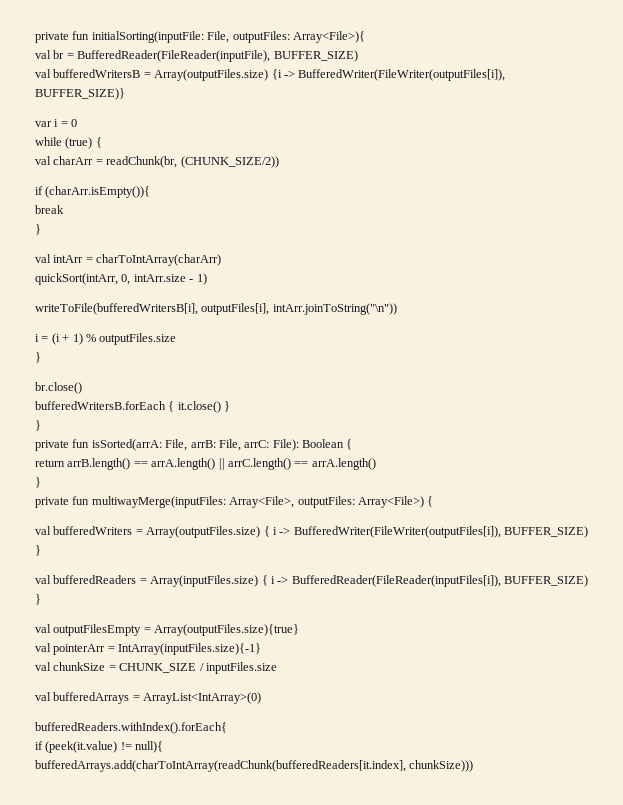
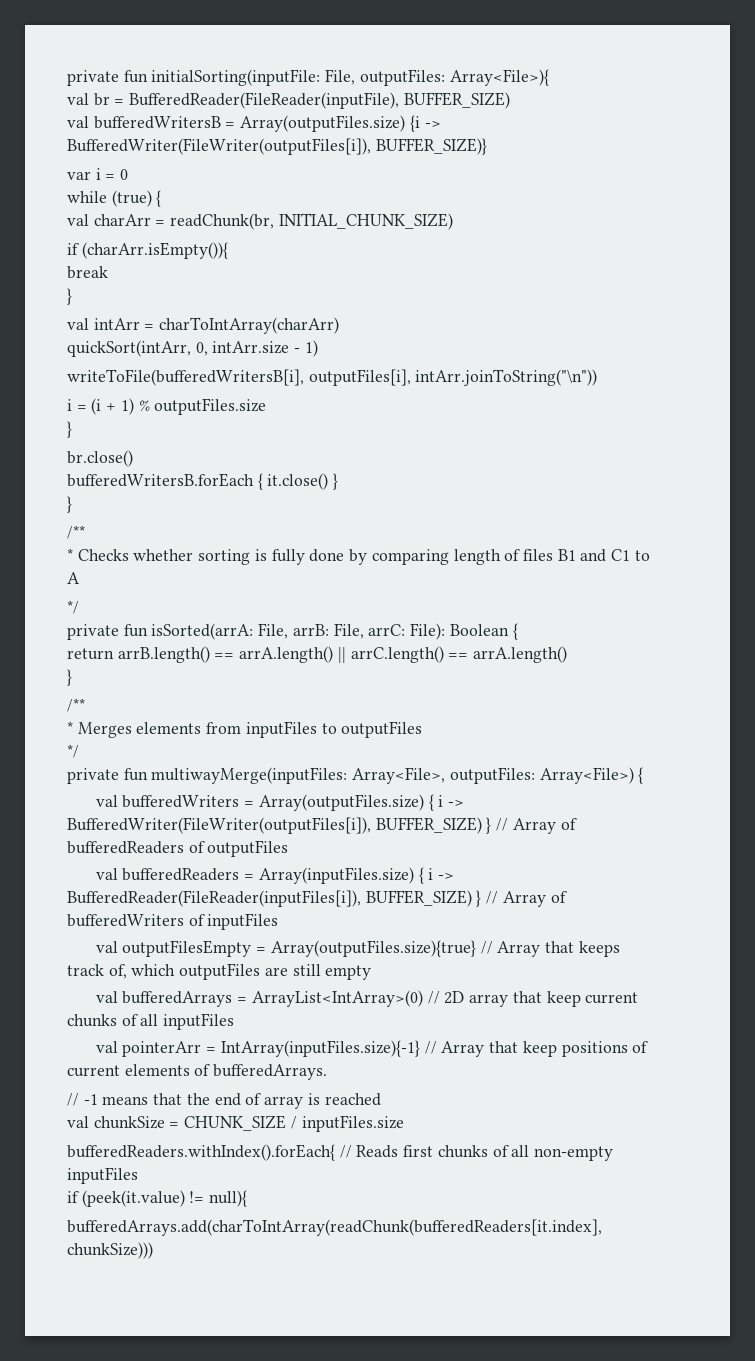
- val charArr = readChunk(br, (CHUNK_SIZE/2))
+ val charArr = readChunk(br, INITIAL_CHUNK_SIZE)
  bufferedWritersB.forEach { it.close() }
  }
+ /**
+ * Checks whether sorting is fully done by comparing length of files B1 and C1 to A
+ */
  return arrB.length() == arrA.length() || arrC.length() == arrA.length()
  }
+ /**
+ * Merges elements from inputFiles to outputFiles
+ */
- val bufferedWriters = Array(outputFiles.size) { i -> BufferedWriter(FileWriter(outputFiles[i]), BUFFER_SIZE) }
+ val bufferedWriters = Array(outputFiles.size) { i -> BufferedWriter(FileWriter(outputFiles[i]), BUFFER_SIZE) } // Array of bufferedReaders of outputFiles
- val bufferedReaders = Array(inputFiles.size) { i -> BufferedReader(FileReader(inputFiles[i]), BUFFER_SIZE) }
- val outputFilesEmpty = Array(outputFiles.size){true}
- val pointerArr = IntArray(inputFiles.size){-1}
+ val bufferedReaders = Array(inputFiles.size) { i -> BufferedReader(FileReader(inputFiles[i]), BUFFER_SIZE) } // Array of bufferedWriters of inputFiles
+ val outputFilesEmpty = Array(outputFiles.size){true} // Array that keeps track of, which outputFiles are still empty
+ val bufferedArrays = ArrayList<IntArray>(0) // 2D array that keep current chunks of all inputFiles
+ val pointerArr = IntArray(inputFiles.size){-1} // Array that keep positions of current elements of bufferedArrays.
+ // -1 means that the end of array is reached
- val bufferedArrays = ArrayList<IntArray>(0)
- bufferedReaders.withIndex().forEach{
+ bufferedReaders.withIndex().forEach{ // Reads first chunks of all non-empty inputFiles

